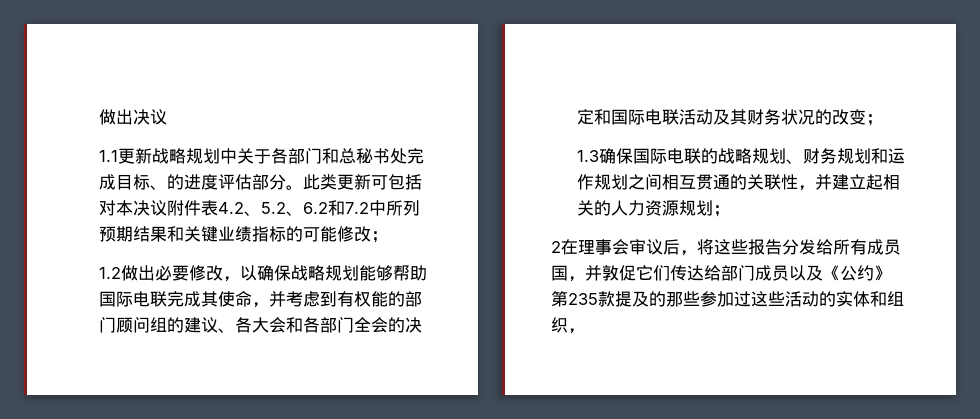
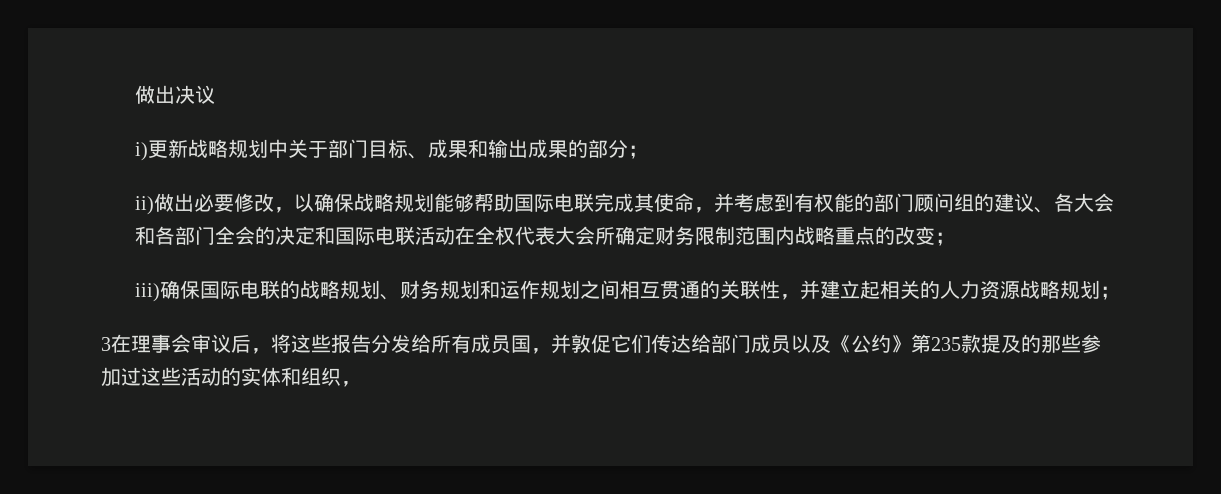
- 1.1更新战略规划中关于各部门和总秘书处完成目标、的进度评估部分。此类更新可包括对本决议附件表4.2、5.2、6.2和7.2中所列预期结果和关键业绩指标的可能修改；
- 1.2做出必要修改，以确保战略规划能够帮助国际电联完成其使命，并考虑到有权能的部门顾问组的建议、各大会和各部门全会的决定和国际电联活动及其财务状况的改变；
+ i)更新战略规划中关于部门目标、成果和输出成果的部分；
+ ii)做出必要修改，以确保战略规划能够帮助国际电联完成其使命，并考虑到有权能的部门顾问组的建议、各大会和各部门全会的决定和国际电联活动在全权代表大会所确定财务限制范围内战略重点的改变；
- 1.3确保国际电联的战略规划、财务规划和运作规划之间相互贯通的关联性，并建立起相关的人力资源规划；
+ iii)确保国际电联的战略规划、财务规划和运作规划之间相互贯通的关联性，并建立起相关的人力资源战略规划；
- 2在理事会审议后，将这些报告分发给所有成员国，并敦促它们传达给部门成员以及《公约》第235款提及的那些参加过这些活动的实体和组织，
+ 3在理事会审议后，将这些报告分发给所有成员国，并敦促它们传达给部门成员以及《公约》第235款提及的那些参加过这些活动的实体和组织，

